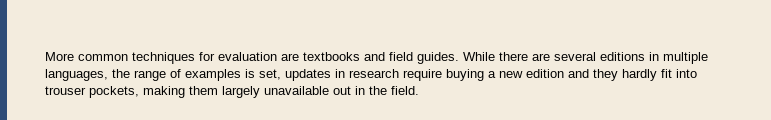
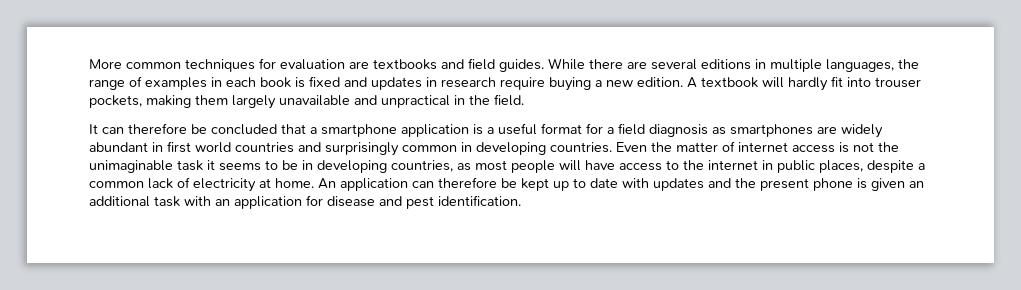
- While there are several editions in multiple languages, the range of examples is set, updates in research require buying a new edition and they hardly fit into trouser pockets, making them largely unavailable out in the field.
+ While there are several editions in multiple languages, the range of examples in each book is fixed and updates in research require buying a new edition. A textbook will hardly fit into trouser pockets, making them largely unavailable and unpractical in the field.
+ It can therefore be concluded that a smartphone application is a useful format for a field diagnosis as smartphones are widely abundant in first world countries and surprisingly common in developing countries. Even the matter of internet access is not the unimaginable task it seems to be in developing countries, as most people will have access to the internet in public places, despite a common lack of electricity at home. An application can therefore be kept up to date with updates and the present phone is given an additional task with an application for disease and pest identification.

